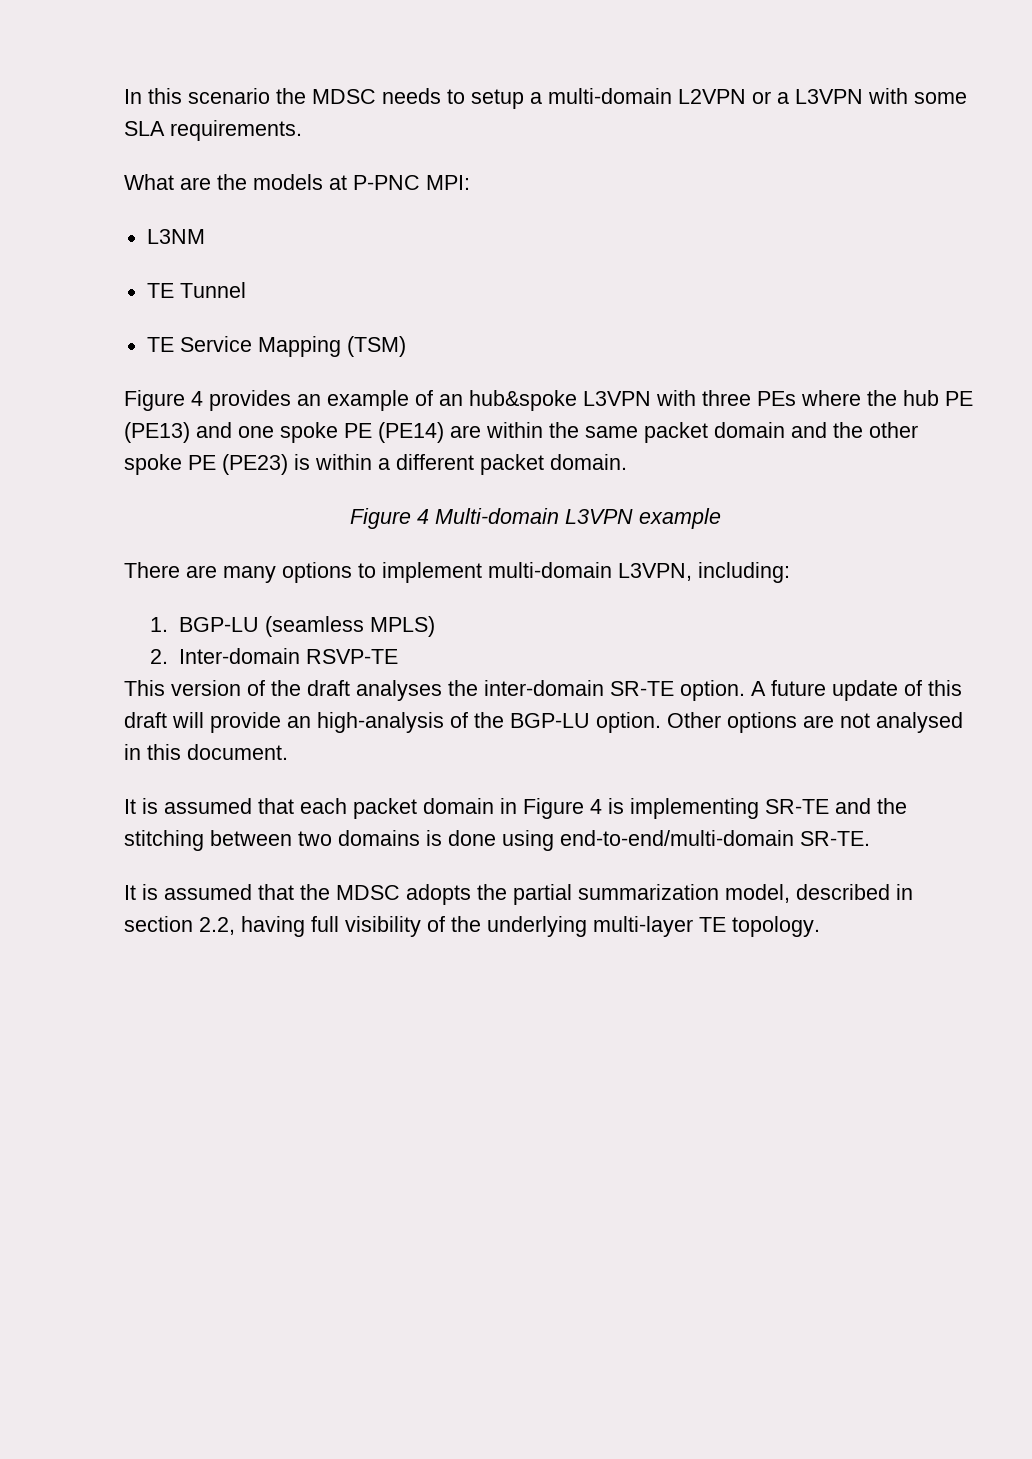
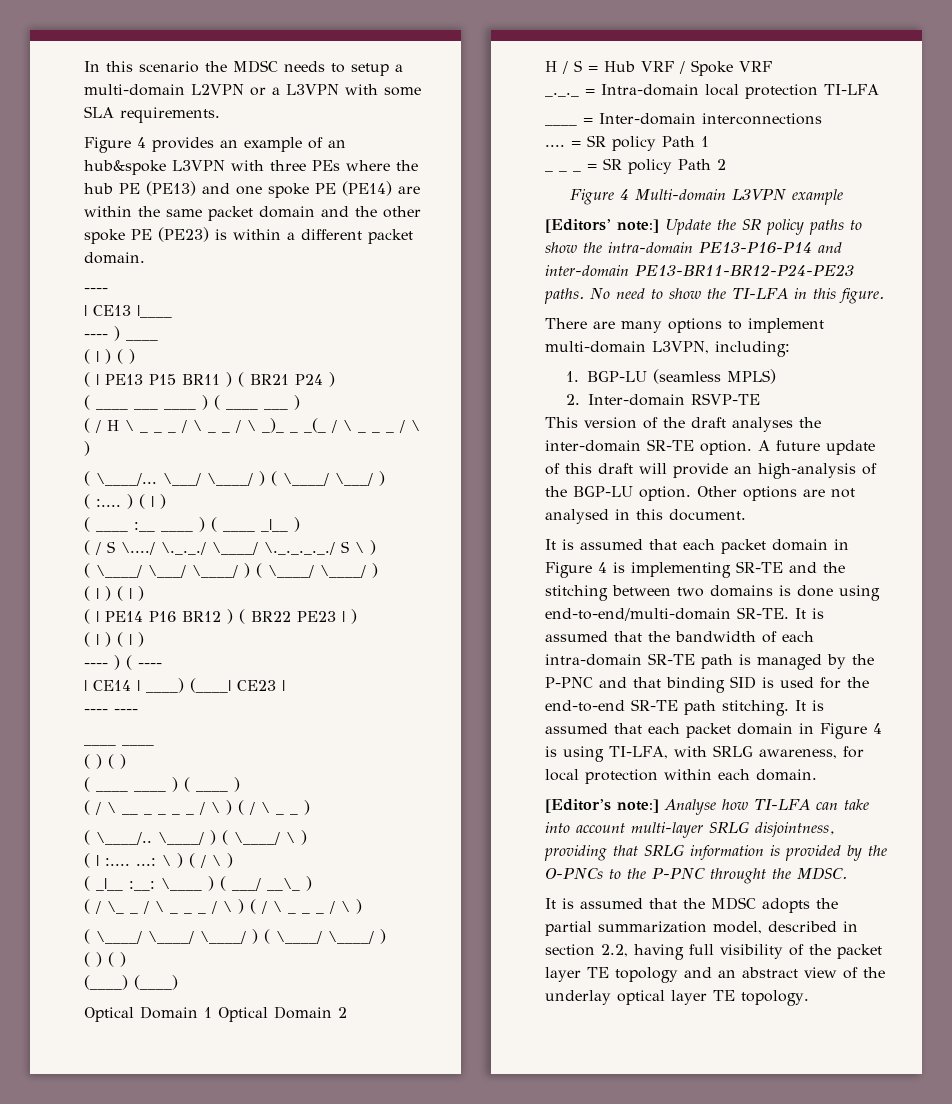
- What are the models at P-PNC MPI:
- L3NM
- TE Tunnel
- TE Service Mapping (TSM)
  Figure 4 provides an example of an hub&spoke L3VPN with three PEs where the hub PE (PE13) and one spoke PE (PE14) are within the same packet domain and the other spoke PE (PE23) is within a different packet domain.
+ ----
+ | CE13 |____
+ ---- ) ____
+ ( | ) ( )
+ ( | PE13 P15 BR11 ) ( BR21 P24 )
+ ( ____ ___ ____ ) ( ____ ___ )
+ ( / H \ _ _ _ / \ _ _ / \ _)_ _ _(_ / \ _ _ _ / \ )
+ ( \____/... \___/ \____/ ) ( \____/ \___/ )
+ ( :.... ) ( | )
+ ( ____ :__ ____ ) ( ____ _|__ )
+ ( / S \..../ \._._./ \____/ \._._._._./ S \ )
+ ( \____/ \___/ \____/ ) ( \____/ \____/ )
+ ( | ) ( | )
+ ( | PE14 P16 BR12 ) ( BR22 PE23 | )
+ ( | ) ( | )
+ ---- ) ( ----
+ | CE14 | ____) (____| CE23 |
+ ---- ----
+ ____ ____
+ ( ) ( )
+ ( ____ ____ ) ( ____ )
+ ( / \ __ _ _ _ _ / \ ) ( / \ _ _ )
+ ( \____/.. \____/ ) ( \____/ \ )
+ ( | :.... ...: \ ) ( / \ )
+ ( _|__ :__: \____ ) ( ___/ __\_ )
+ ( / \_ _ / \ _ _ _ / \ ) ( / \ _ _ _ / \ )
+ ( \____/ \____/ \____/ ) ( \____/ \____/ )
+ ( ) ( )
+ (____) (____)
+ Optical Domain 1 Optical Domain 2
+ H / S = Hub VRF / Spoke VRF
+ _._._ = Intra-domain local protection TI-LFA
+ ____ = Inter-domain interconnections
+ .... = SR policy Path 1
+ _ _ _ = SR policy Path 2
+ [Editors’ note:] Update the SR policy paths to show the intra-domain PE13-P16-P14 and inter-domain PE13-BR11-BR12-P24-PE23 paths. No need to show the TI-LFA in this figure.
+ It is assumed that the bandwidth of each intra-domain SR-TE path is managed by the P-PNC and that binding SID is used for the end-to-end SR-TE path stitching. It is assumed that each packet domain in Figure 4 is using TI-LFA, with SRLG awareness, for local protection within each domain.
+ [Editor’s note:] Analyse how TI-LFA can take into account multi-layer SRLG disjointness, providing that SRLG information is provided by the O-PNCs to the P-PNC throught the MDSC.
- It is assumed that the MDSC adopts the partial summarization model, described in section 2.2, having full visibility of the underlying multi-layer TE topology.
+ It is assumed that the MDSC adopts the partial summarization model, described in section 2.2, having full visibility of the packet layer TE topology and an abstract view of the underlay optical layer TE topology.

